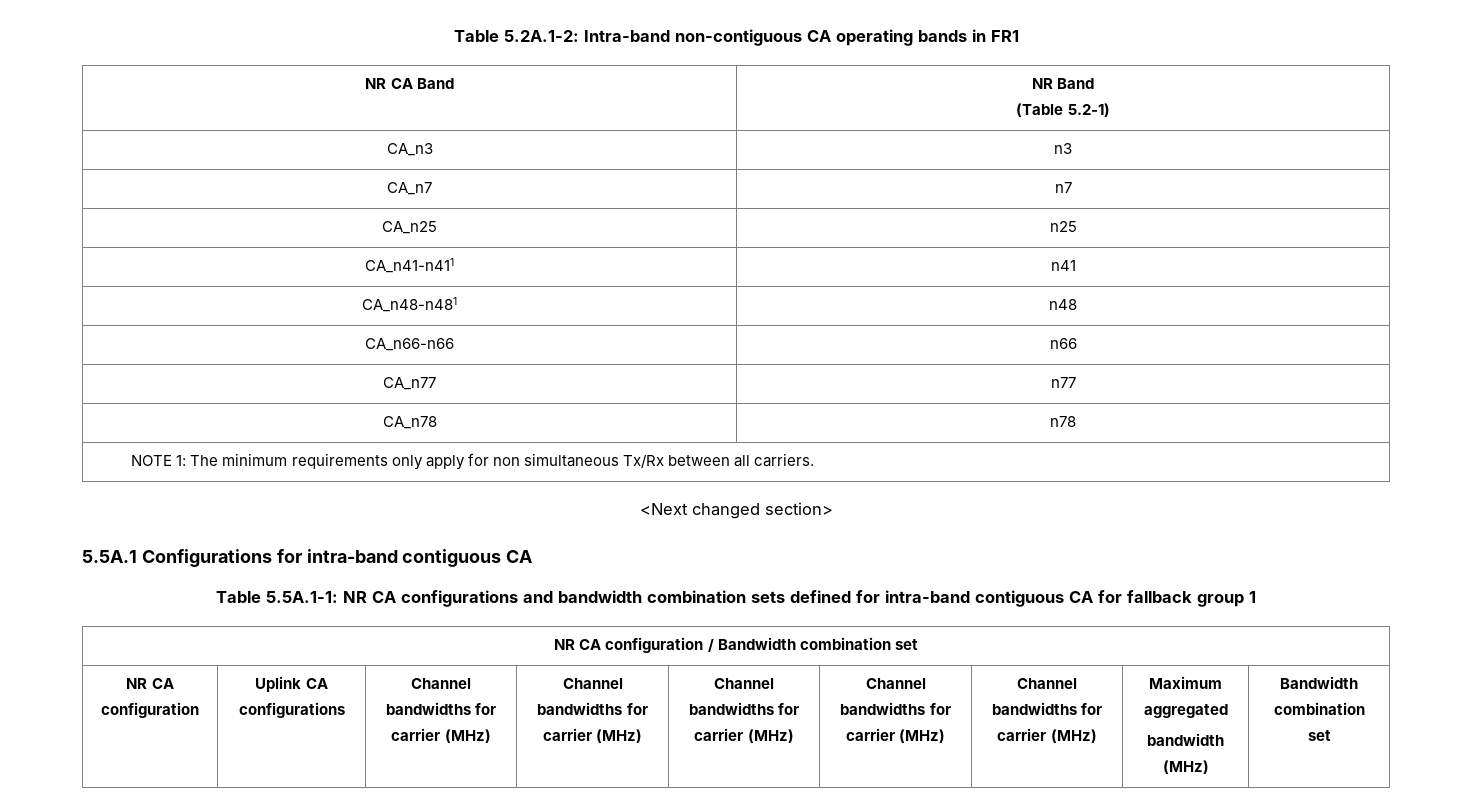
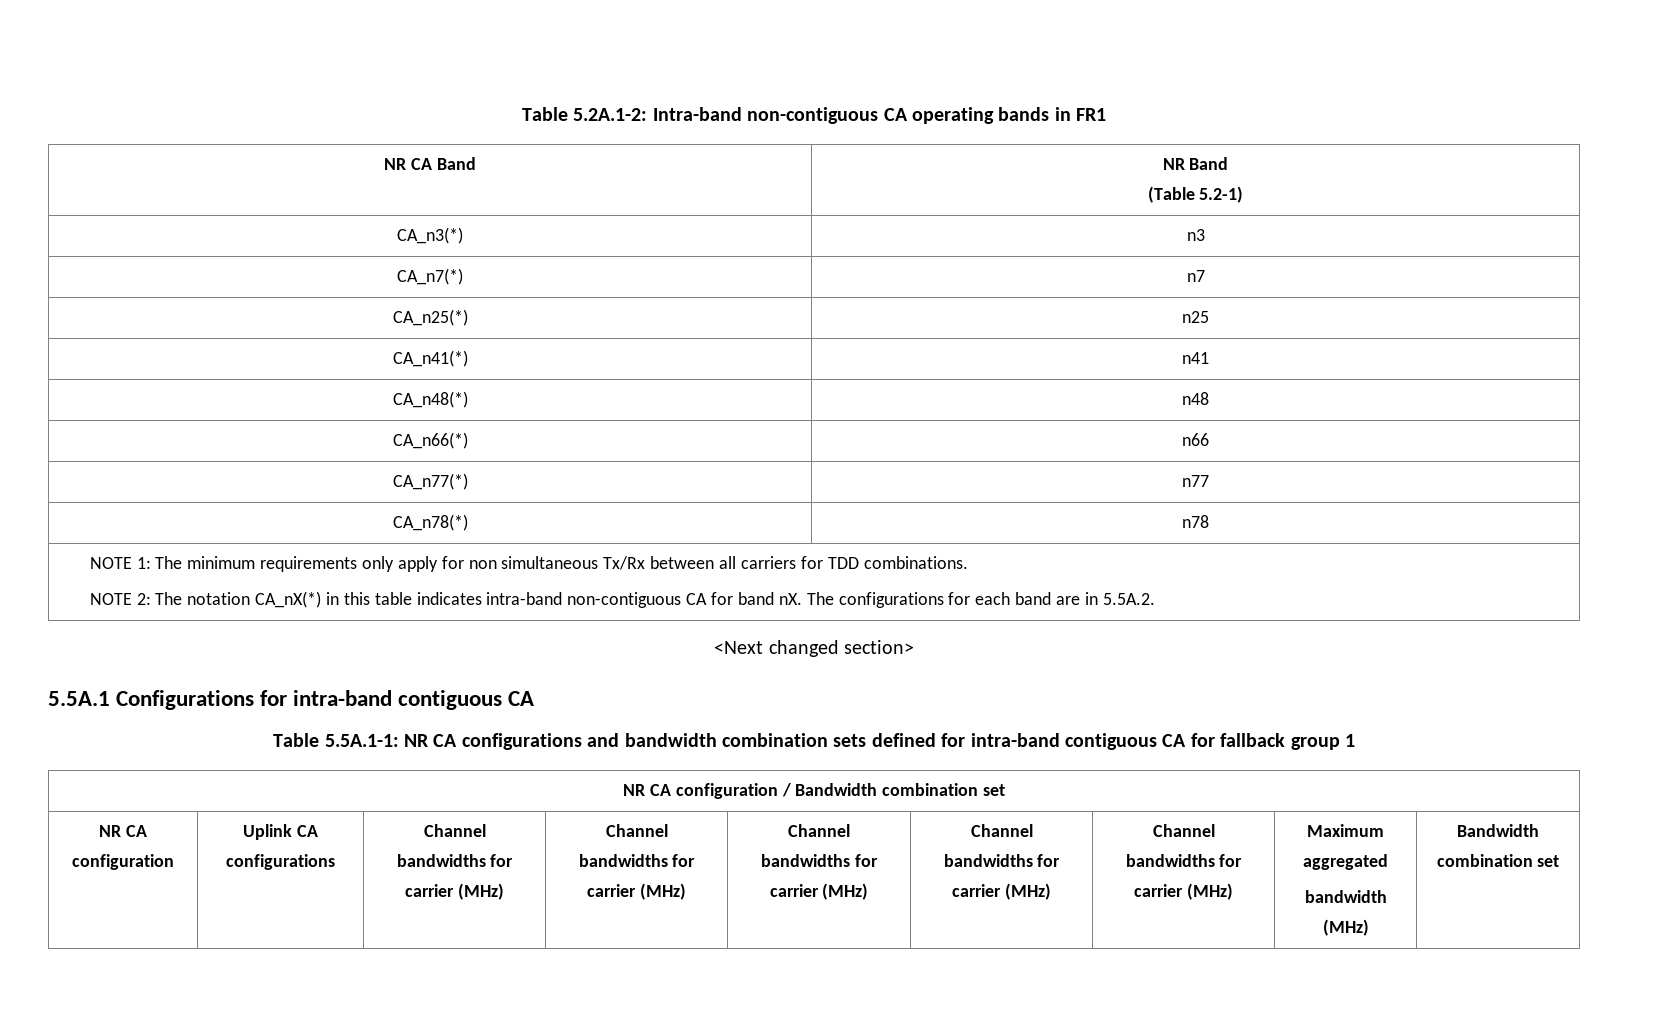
- CA_n3 | n3
+ CA_n3(*) | n3
- CA_n7 | n7
+ CA_n7(*) | n7
- CA_n25 | n25
+ CA_n25(*) | n25
- CA_n41-n411 | n41
+ CA_n41(*) | n41
- CA_n48-n481 | n48
+ CA_n48(*) | n48
- CA_n66-n66 | n66
+ CA_n66(*) | n66
- CA_n77 | n77
+ CA_n77(*) | n77
- CA_n78 | n78
+ CA_n78(*) | n78
- NOTE 1: The minimum requirements only apply for non simultaneous Tx/Rx between all carriers.
+ NOTE 1: The minimum requirements only apply for non simultaneous Tx/Rx between all carriers for TDD combinations.
+ NOTE 2: The notation CA_nX(*) in this table indicates intra-band non-contiguous CA for band nX. The configurations for each band are in 5.5A.2.

